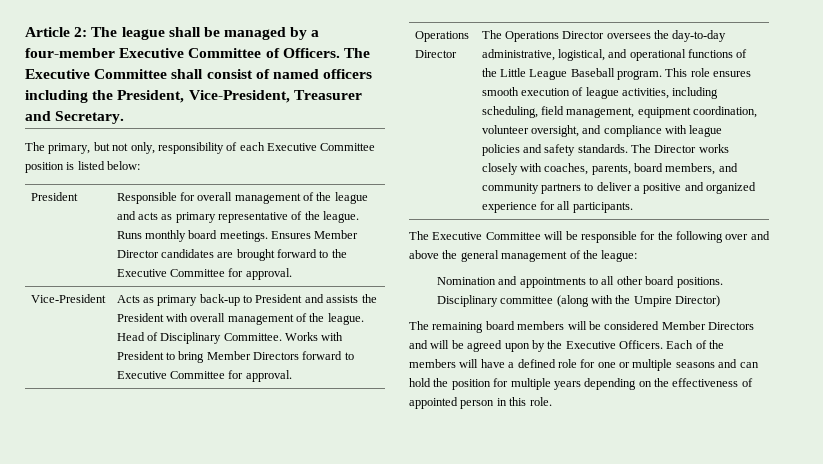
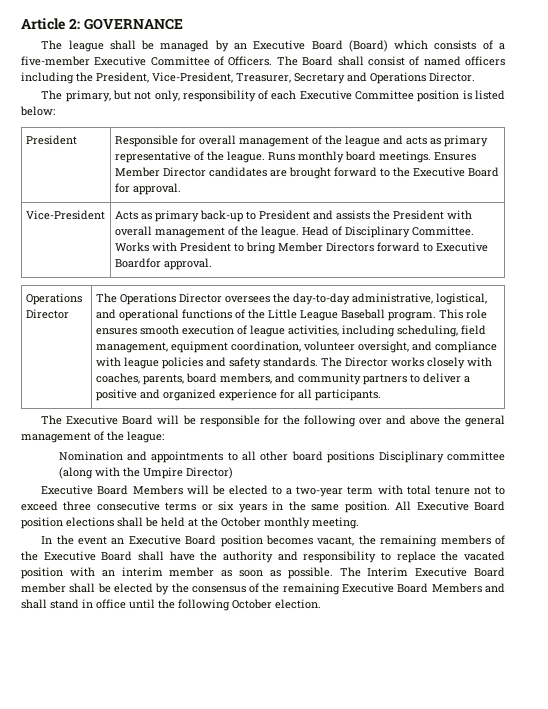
- Article 2: The league shall be managed by a four-member Executive Committee of Officers.
+ Article 2: GOVERNANCE
+ The league shall be managed by an Executive Board (Board) which consists of a five-member Executive Committee of Officers.
- The Executive Committee shall consist of named officers including the President, Vice-President, Treasurer and Secretary.
+ The Board shall consist of named officers including the President, Vice-President, Treasurer, Secretary and Operations Director.
- President | Responsible for overall management of the league and acts as primary representative of the league. Runs monthly board meetings. Ensures Member Director candidates are brought forward to the Executive Committee for approval.
+ President | Responsible for overall management of the league and acts as primary representative of the league. Runs monthly board meetings. Ensures Member Director candidates are brought forward to the Executive Board for approval.
- Vice-President | Acts as primary back-up to President and assists the President with overall management of the league. Head of Disciplinary Committee. Works with President to bring Member Directors forward to Executive Committee for approval.
+ Vice-President | Acts as primary back-up to President and assists the President with overall management of the league. Head of Disciplinary Committee. Works with President to bring Member Directors forward to Executive Boardfor approval.
- The Executive Committee will be responsible for the following over and above the general management of the league:
+ The Executive Board will be responsible for the following over and above the general management of the league:
- Nomination and appointments to all other board positions. Disciplinary committee (along with the Umpire Director)
+ Nomination and appointments to all other board positions Disciplinary committee (along with the Umpire Director)
- The remaining board members will be considered Member Directors and will be agreed upon by the Executive Officers. Each of the members will have a defined role for one or multiple seasons and can hold the position for multiple years depending on the effectiveness of appointed person in this role.
+ Executive Board Members will be elected to a two-year term with total tenure not to exceed three consecutive terms or six years in the same position. All Executive Board position elections shall be held at the October monthly meeting.
+ In the event an Executive Board position becomes vacant, the remaining members of the Executive Board shall have the authority and responsibility to replace the vacated position with an interim member as soon as possible. The Interim Executive Board member shall be elected by the consensus of the remaining Executive Board Members and shall stand in office until the following October election.

